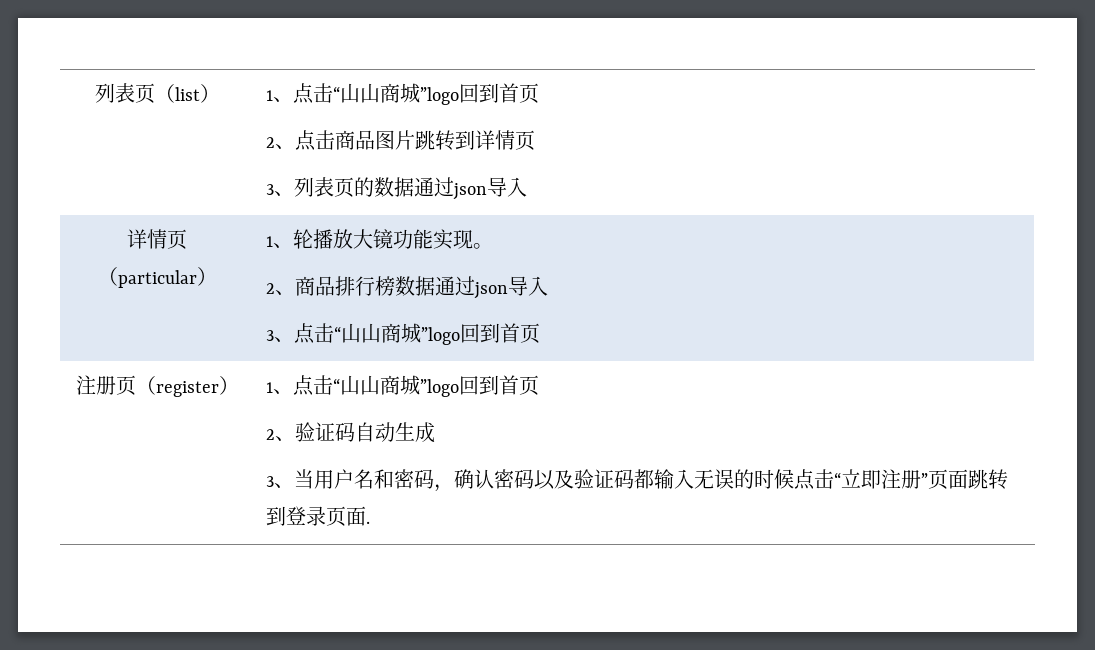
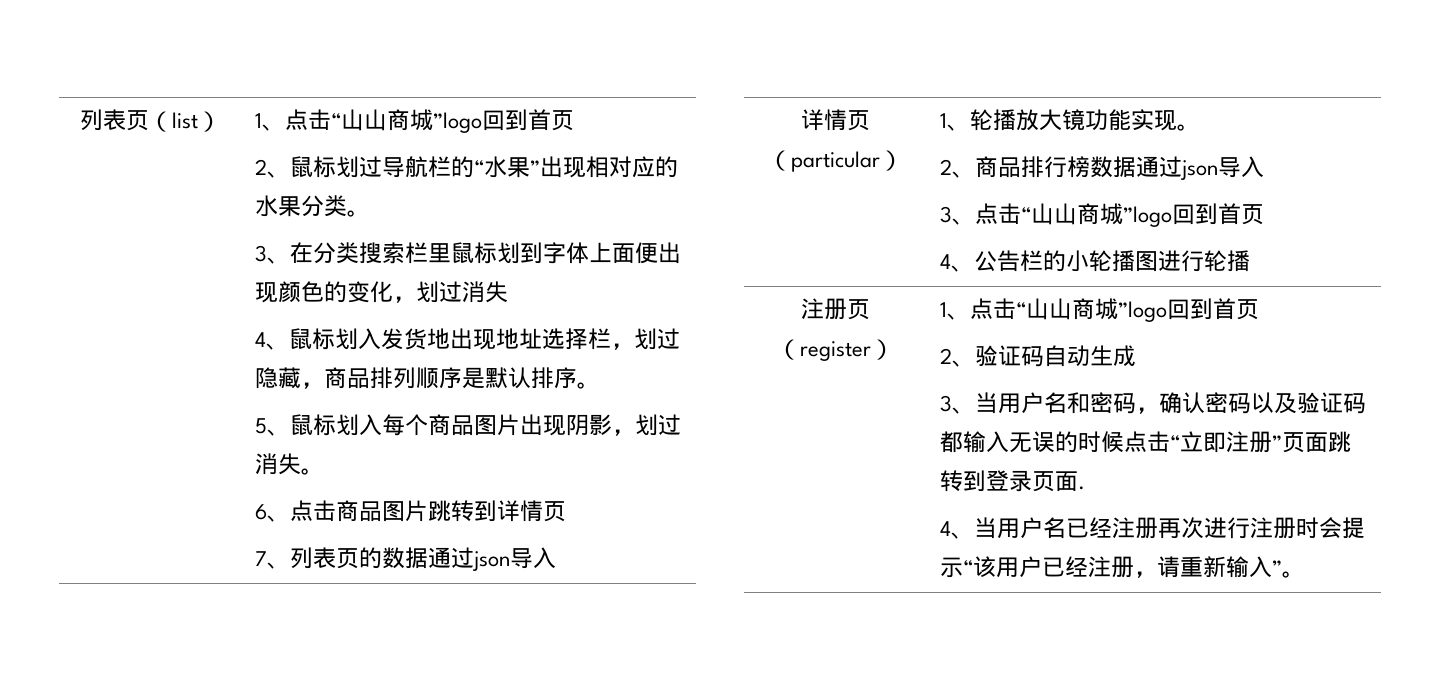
- 2、点击商品图片跳转到详情页
+ 2、鼠标划过导航栏的“水果”出现相对应的水果分类。
+ 3、在分类搜索栏里鼠标划到字体上面便出现颜色的变化，划过消失
+ 4、鼠标划入发货地出现地址选择栏，划过隐藏，商品排列顺序是默认排序。
+ 5、鼠标划入每个商品图片出现阴影，划过消失。
+ 6、点击商品图片跳转到详情页
- 3、列表页的数据通过json导入
+ 7、列表页的数据通过json导入
  详情页（particular） | 1、轮播放大镜功能实现。
  2、商品排行榜数据通过json导入
  3、点击“山山商城”logo回到首页
+ 4、公告栏的小轮播图进行轮播
+ 4、当用户名已经注册再次进行注册时会提示“该用户已经注册，请重新输入”。

